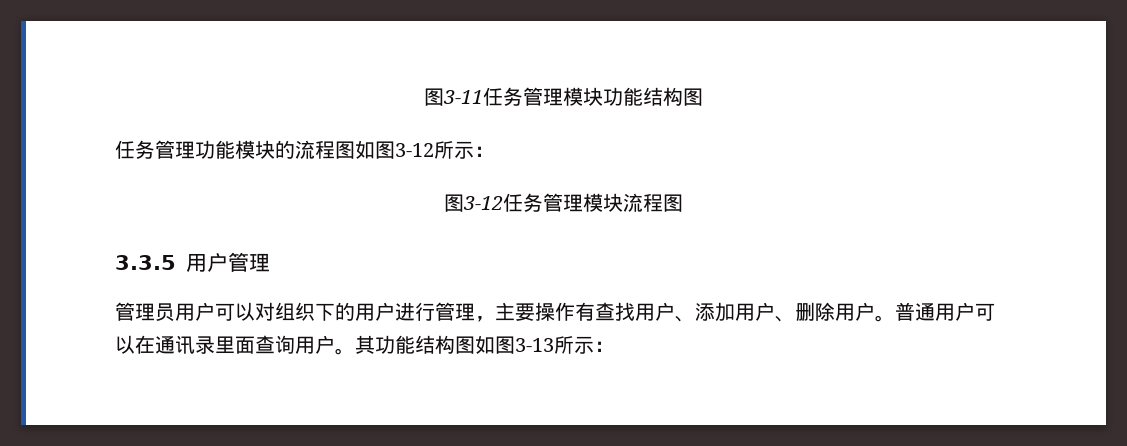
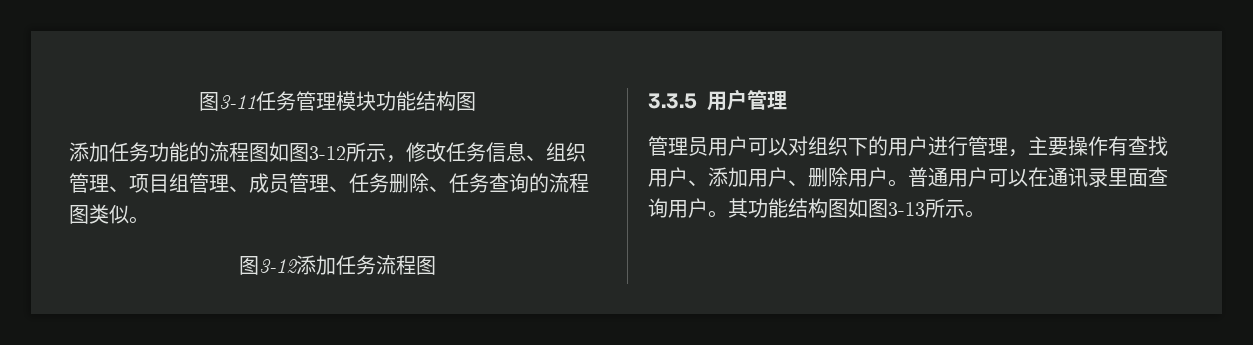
- 任务管理功能模块的流程图如图3-12所示：
- 图3-12任务管理模块流程图
+ 添加任务功能的流程图如图3-12所示，修改任务信息、组织管理、项目组管理、成员管理、任务删除、任务查询的流程图类似。
+ 图3-12添加任务流程图
- 其功能结构图如图3-13所示：
+ 其功能结构图如图3-13所示。

